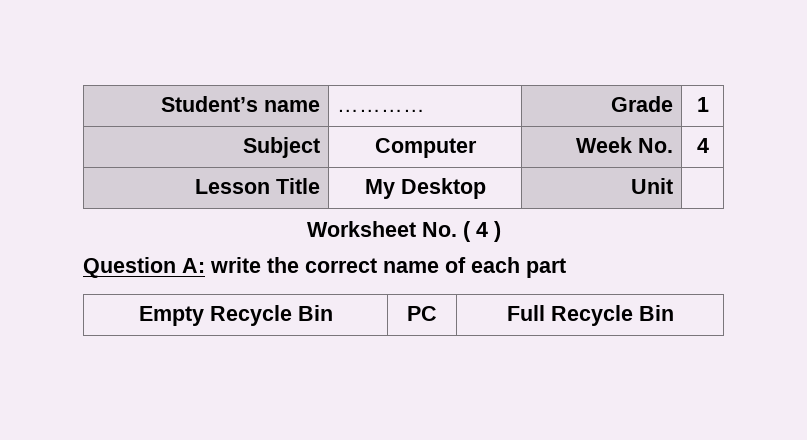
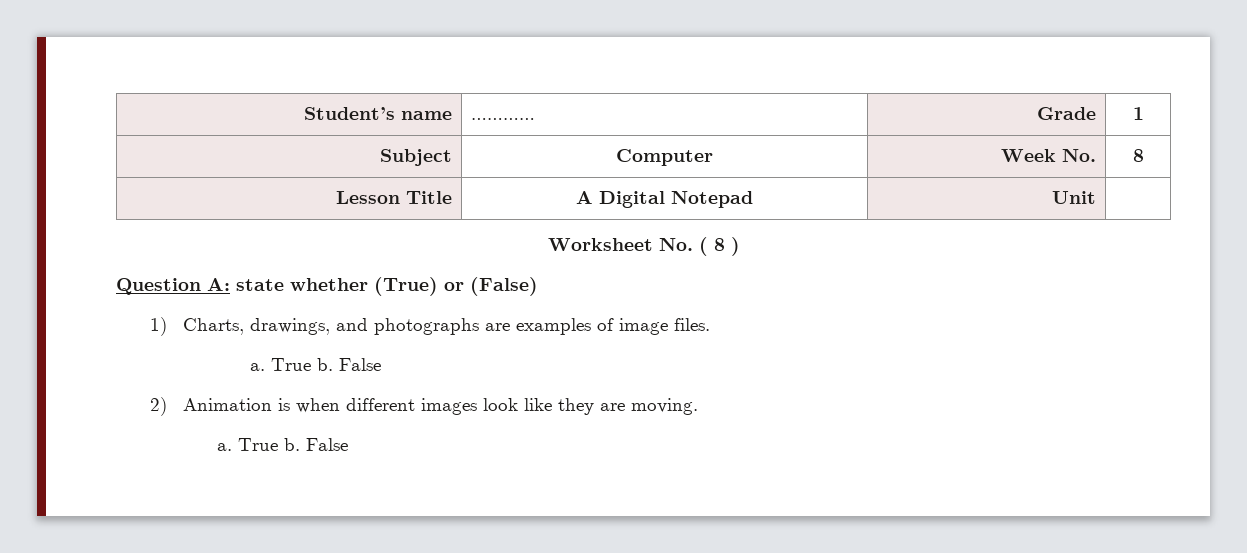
- Subject | Computer | Week No. | 4
+ Subject | Computer | Week No. | 8
- Lesson Title | My Desktop | Unit |
+ Lesson Title | A Digital Notepad | Unit |
- Worksheet No. ( 4 )
+ Worksheet No. ( 8 )
- Question A: write the correct name of each part
- Empty Recycle Bin | PC | Full Recycle Bin
+ Question A: state whether (True) or (False)
+ 1) Charts, drawings, and photographs are examples of image files.
+ a. True b. False
+ 2) Animation is when different images look like they are moving.
+ a. True b. False

